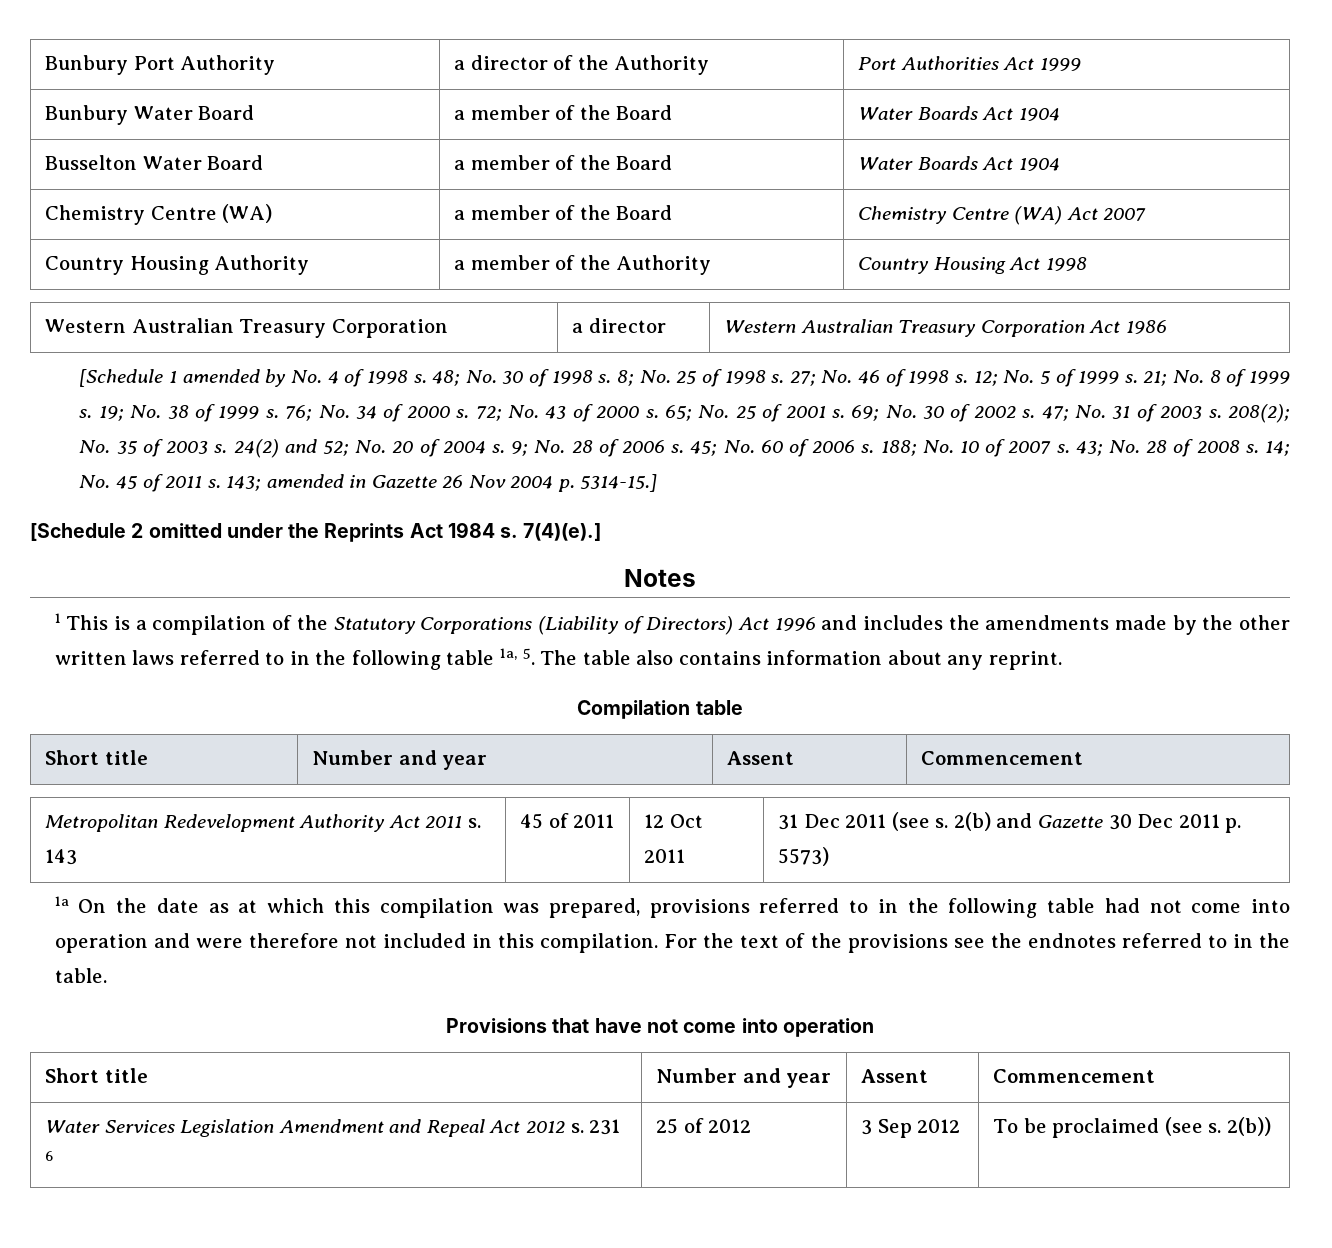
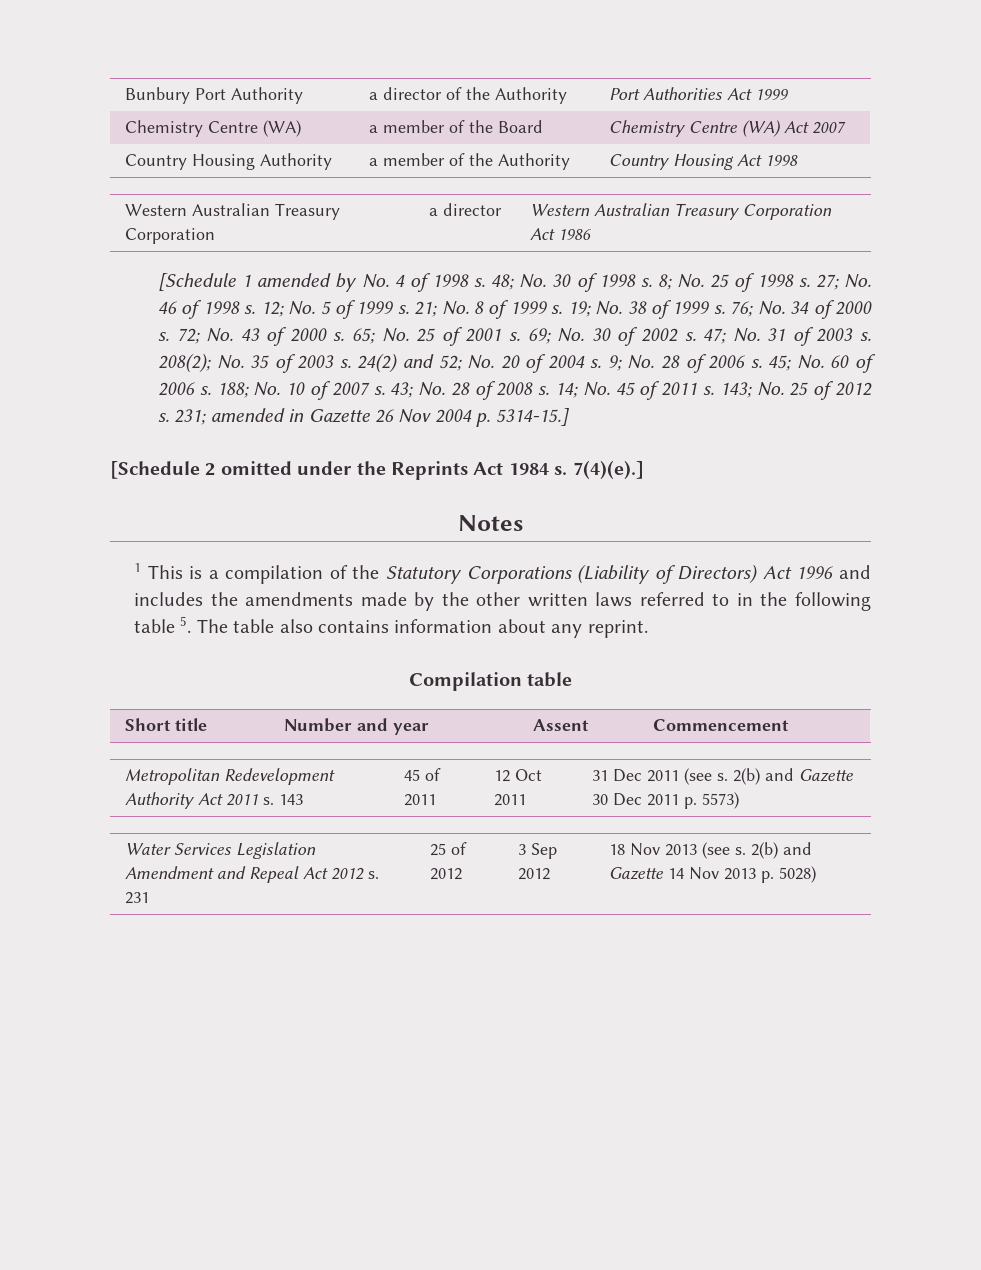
- Bunbury Water Board | a member of the Board | Water Boards Act 1904
- Busselton Water Board | a member of the Board | Water Boards Act 1904
- 143; amended in Gazette 26 Nov 2004 p. 5314-15.]
+ 143; No. 25 of 2012 s. 231; amended in Gazette 26 Nov 2004 p. 5314-15.]
- 1 This is a compilation of the Statutory Corporations (Liability of Directors) Act 1996 and includes the amendments made by the other written laws referred to in the following table 1a, 5. The table also contains information about any reprint.
+ 1 This is a compilation of the Statutory Corporations (Liability of Directors) Act 1996 and includes the amendments made by the other written laws referred to in the following table 5. The table also contains information about any reprint.
- 1a On the date as at which this compilation was prepared, provisions referred to in the following table had not come into operation and were therefore not included in this compilation. For the text of the provisions see the endnotes referred to in the table.
- Provisions that have not come into operation
- Short title | Number and year | Assent | Commencement
- Water Services Legislation Amendment and Repeal Act 2012 s. 231 6 | 25 of 2012 | 3 Sep 2012 | To be proclaimed (see s. 2(b))
+ Water Services Legislation Amendment and Repeal Act 2012 s. 231 | 25 of 2012 | 3 Sep 2012 | 18 Nov 2013 (see s. 2(b) and Gazette 14 Nov 2013 p. 5028)

